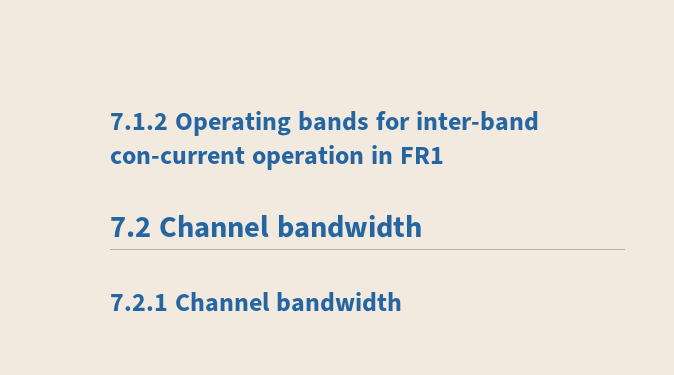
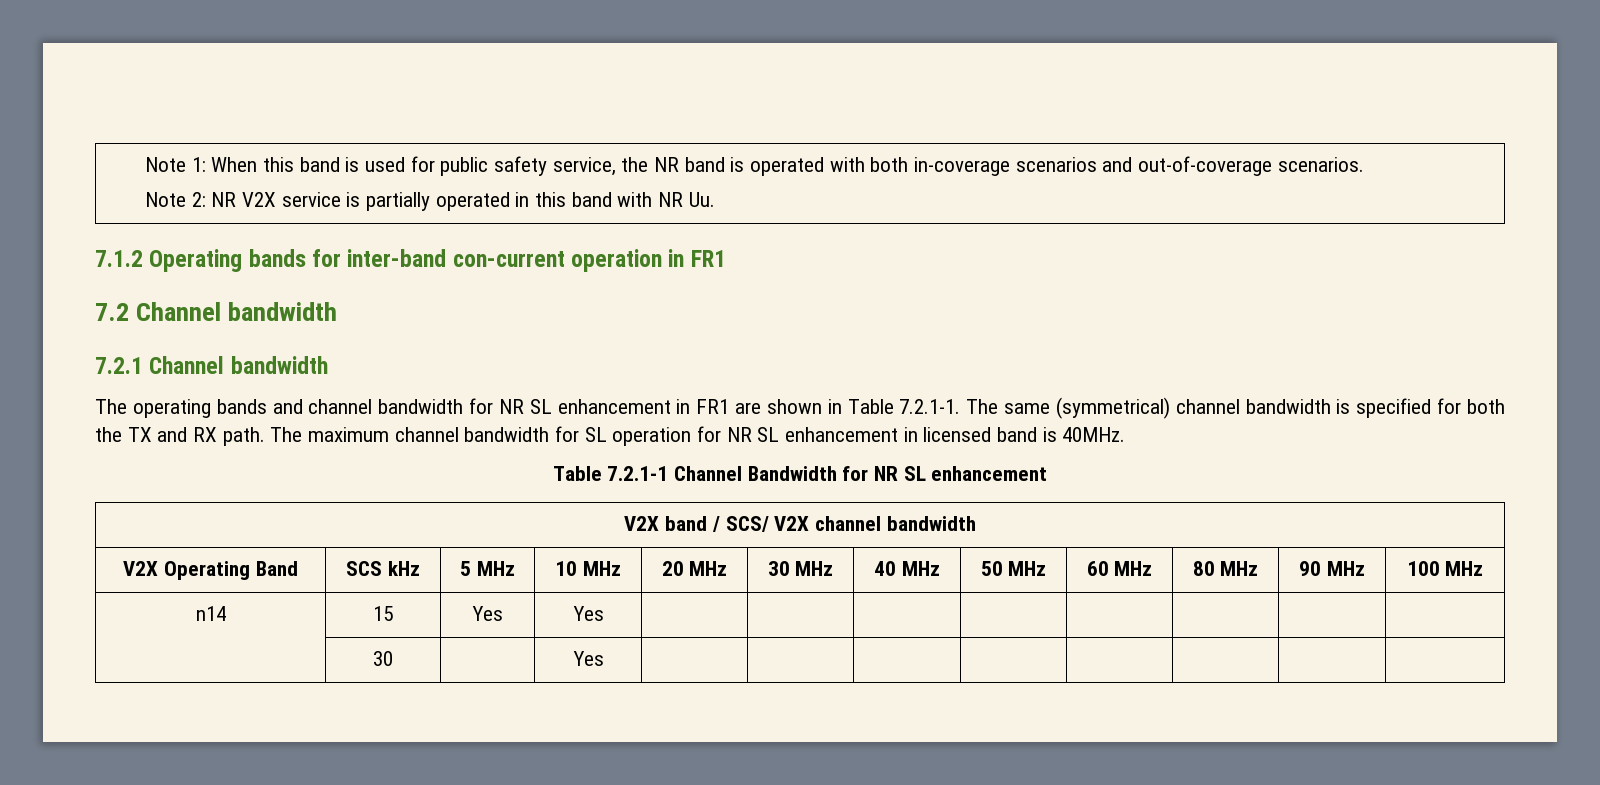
+ Note 1: When this band is used for public safety service, the NR band is operated with both in-coverage scenarios and out-of-coverage scenarios.
+ Note 2: NR V2X service is partially operated in this band with NR Uu.
+ The operating bands and channel bandwidth for NR SL enhancement in FR1 are shown in Table 7.2.1-1. The same (symmetrical) channel bandwidth is specified for both the TX and RX path. The maximum channel bandwidth for SL operation for NR SL enhancement in licensed band is 40MHz.
+ Table 7.2.1-1 Channel Bandwidth for NR SL enhancement
+ V2X band / SCS/ V2X channel bandwidth
+ V2X Operating Band | SCS kHz | 5 MHz | 10 MHz | 20 MHz | 30 MHz | 40 MHz | 50 MHz | 60 MHz | 80 MHz | 90 MHz | 100 MHz
+ n14 | 15 | Yes | Yes | | | | | | | |
+ | 30 | | Yes | | | | | | | |

